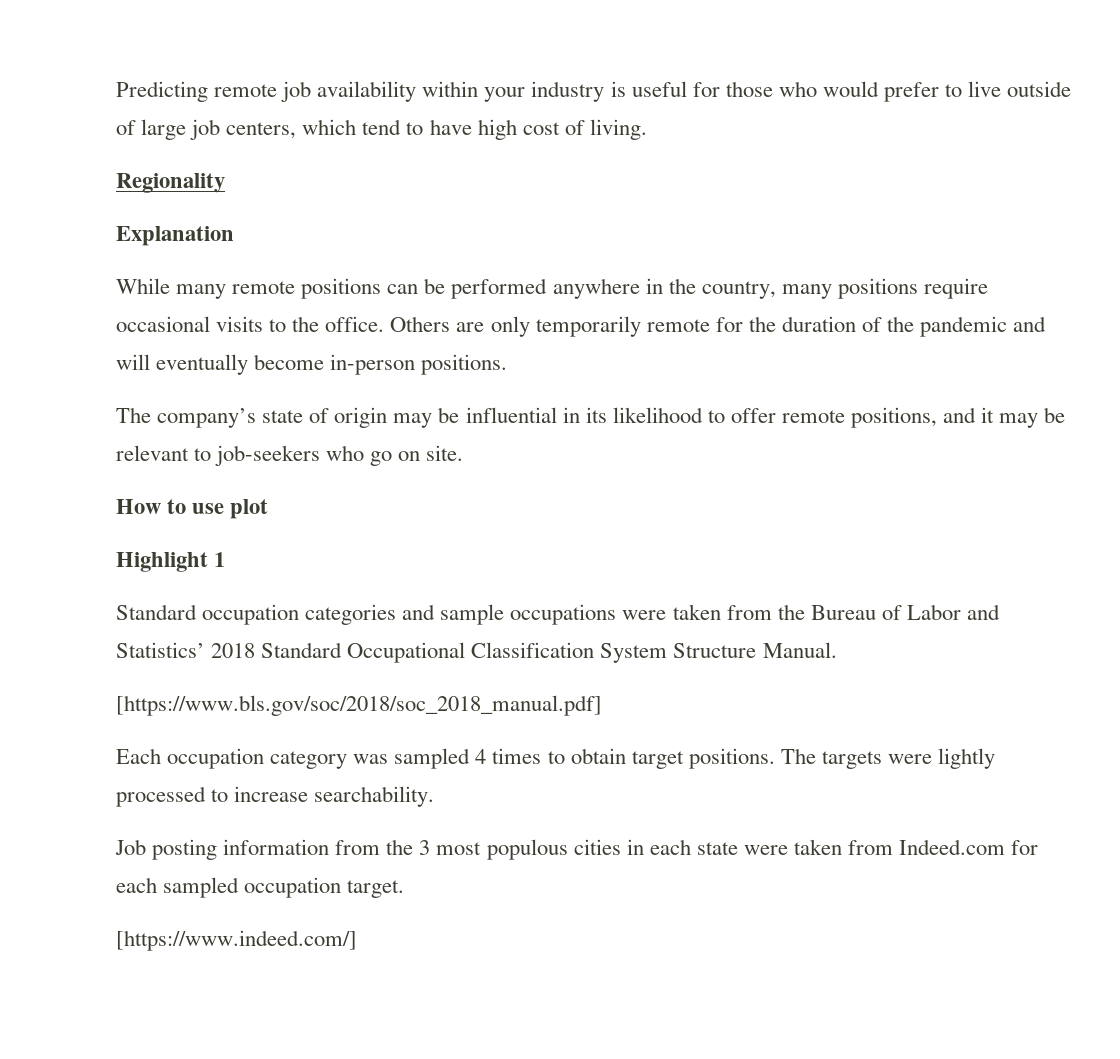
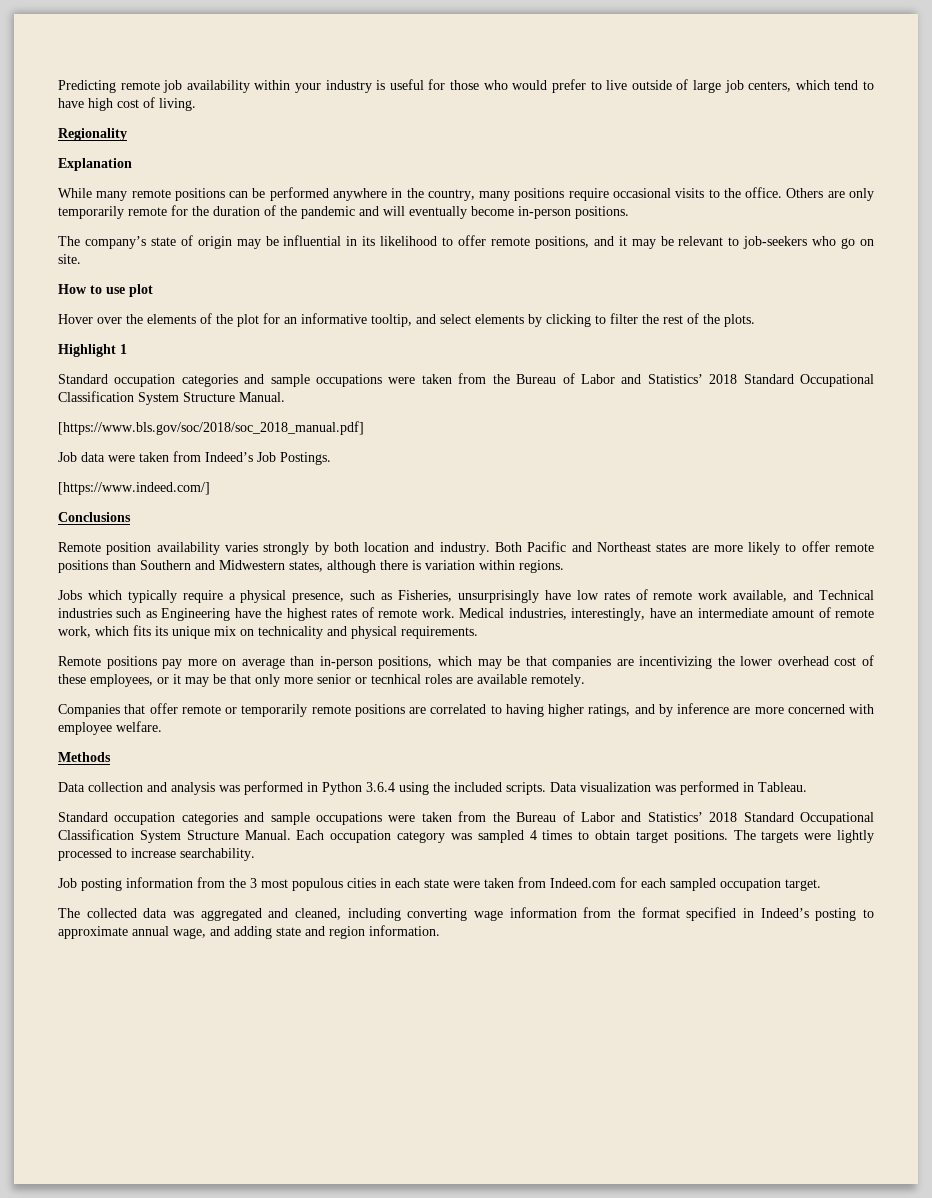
+ Hover over the elements of the plot for an informative tooltip, and select elements by clicking to filter the rest of the plots.
+ Job data were taken from Indeed’s Job Postings.
+ [https://www.indeed.com/]
+ Conclusions
+ Remote position availability varies strongly by both location and industry. Both Pacific and Northeast states are more likely to offer remote positions than Southern and Midwestern states, although there is variation within regions.
+ Jobs which typically require a physical presence, such as Fisheries, unsurprisingly have low rates of remote work available, and Technical industries such as Engineering have the highest rates of remote work. Medical industries, interestingly, have an intermediate amount of remote work, which fits its unique mix on technicality and physical requirements.
+ Remote positions pay more on average than in-person positions, which may be that companies are incentivizing the lower overhead cost of these employees, or it may be that only more senior or tecnhical roles are available remotely.
+ Companies that offer remote or temporarily remote positions are correlated to having higher ratings, and by inference are more concerned with employee welfare.
+ Methods
+ Data collection and analysis was performed in Python 3.6.4 using the included scripts. Data visualization was performed in Tableau.
+ Standard occupation categories and sample occupations were taken from the Bureau of Labor and Statistics’ 2018 Standard Occupational Classification System Structure Manual.
- [https://www.indeed.com/]
+ The collected data was aggregated and cleaned, including converting wage information from the format specified in Indeed’s posting to approximate annual wage, and adding state and region information.

